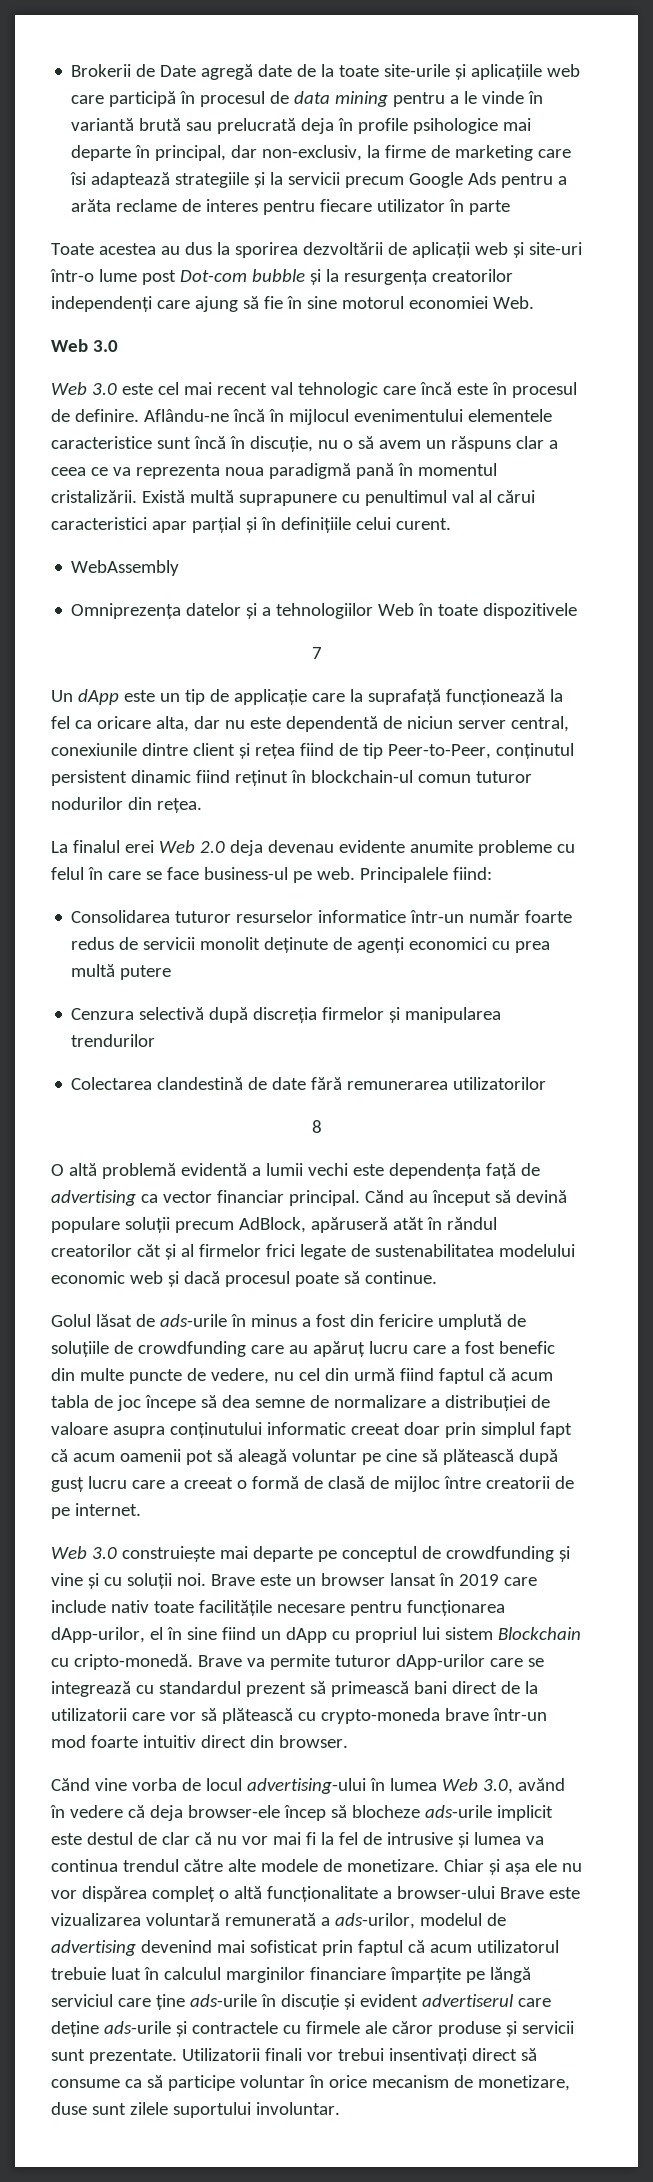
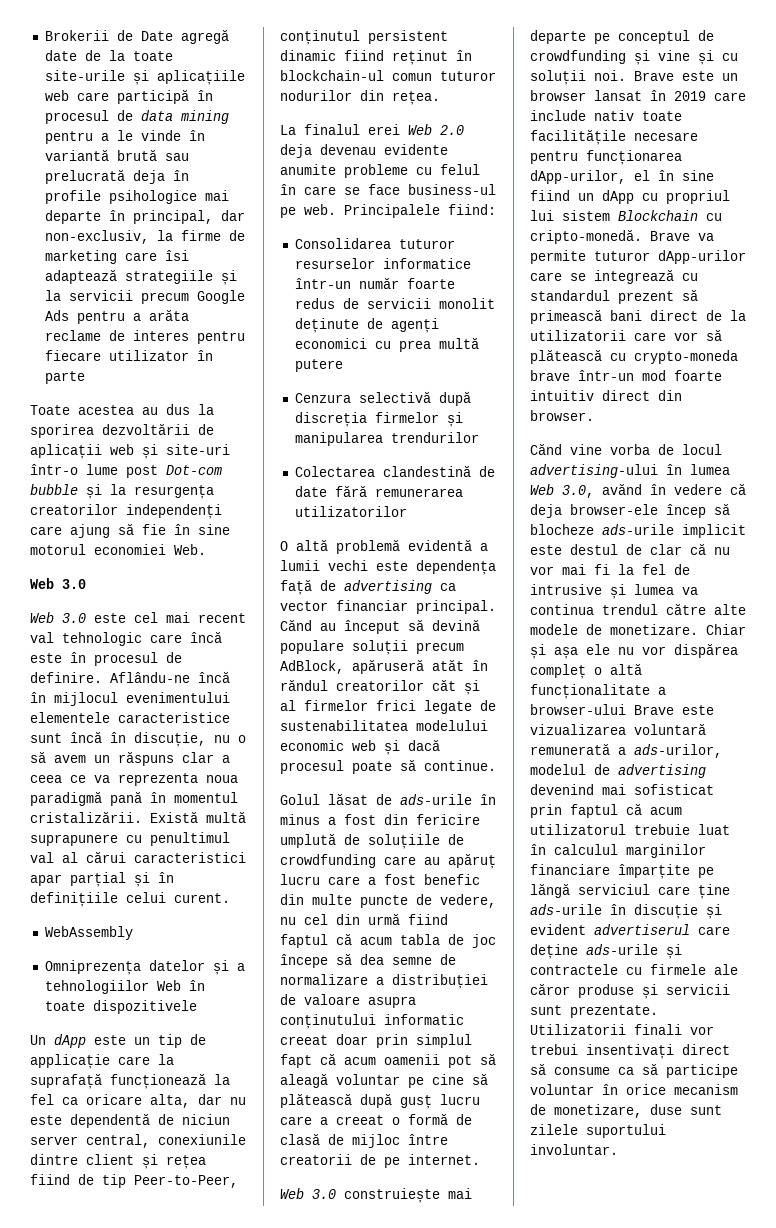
- 7
- 8

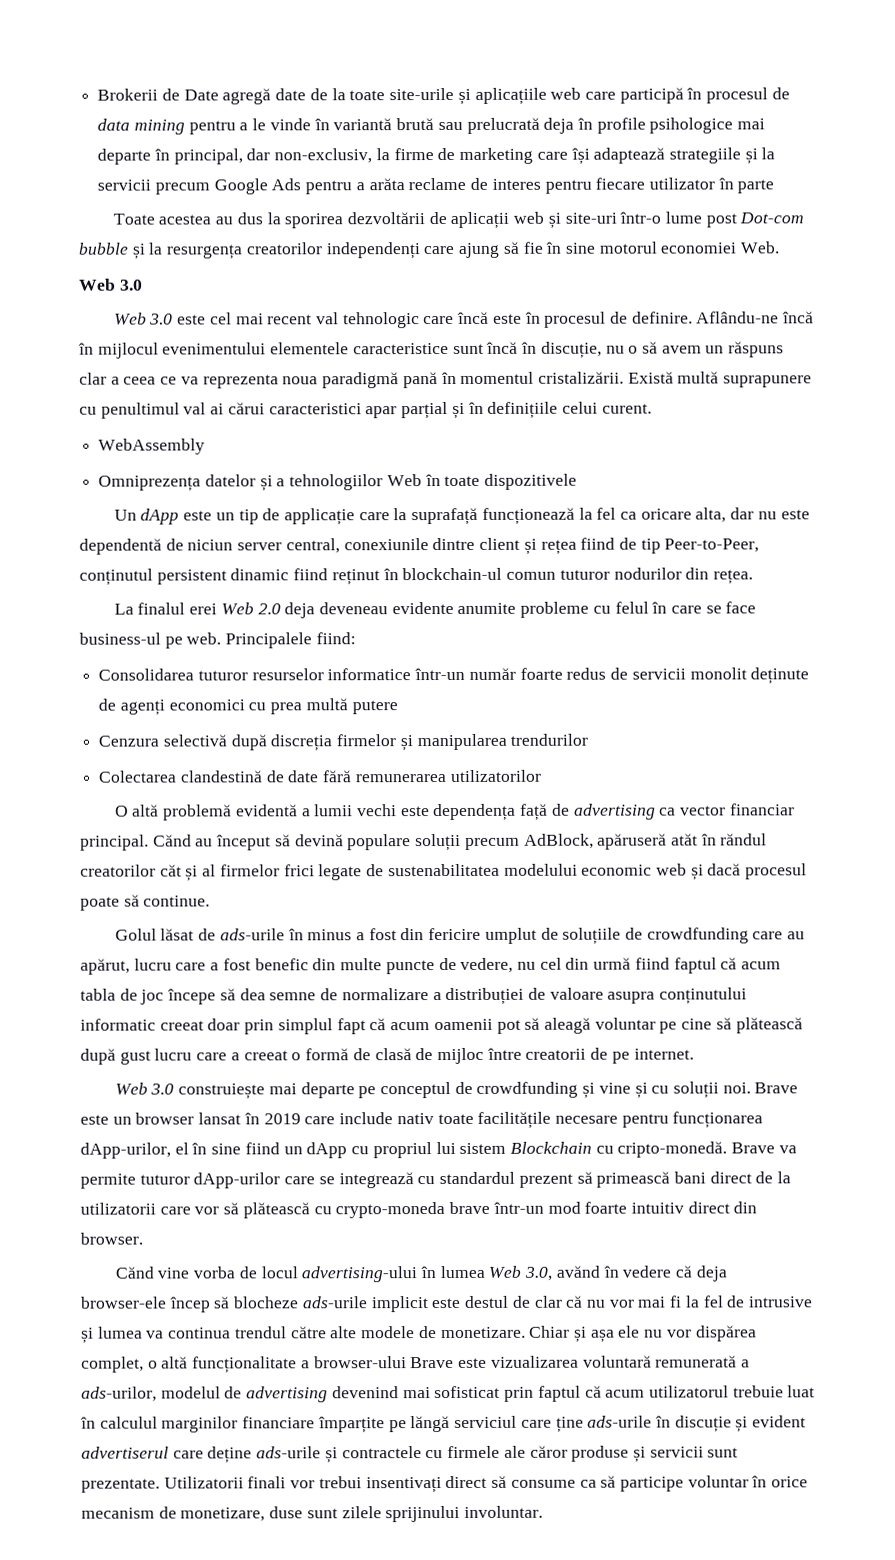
- Brokerii de Date agregă date de la toate site-urile și aplicațiile web care participă în procesul de data mining pentru a le vinde în variantă brută sau prelucrată deja în profile psihologice mai departe în principal, dar non-exclusiv, la firme de marketing care îsi adaptează strategiile și la servicii precum Google Ads pentru a arăta reclame de interes pentru fiecare utilizator în parte
+ Brokerii de Date agregă date de la toate site-urile și aplicațiile web care participă în procesul de data mining pentru a le vinde în variantă brută sau prelucrată deja în profile psihologice mai departe în principal, dar non-exclusiv, la firme de marketing care își adaptează strategiile și la servicii precum Google Ads pentru a arăta reclame de interes pentru fiecare utilizator în parte
- Există multă suprapunere cu penultimul val al cărui caracteristici apar parțial și în definițiile celui curent.
+ Există multă suprapunere cu penultimul val ai cărui caracteristici apar parțial și în definițiile celui curent.
- La finalul erei Web 2.0 deja devenau evidente anumite probleme cu felul în care se face business-ul pe web.
+ La finalul erei Web 2.0 deja deveneau evidente anumite probleme cu felul în care se face business-ul pe web.
- Golul lăsat de ads-urile în minus a fost din fericire umplută de soluțiile de crowdfunding care au apăruț lucru care a fost benefic din multe puncte de vedere, nu cel din urmă fiind faptul că acum tabla de joc începe să dea semne de normalizare a distribuției de valoare asupra conținutului informatic creeat doar prin simplul fapt că acum oamenii pot să aleagă voluntar pe cine să plătească după gusț lucru care a creeat o formă de clasă de mijloc între creatorii de pe internet.
+ Golul lăsat de ads-urile în minus a fost din fericire umplut de soluțiile de crowdfunding care au apărut, lucru care a fost benefic din multe puncte de vedere, nu cel din urmă fiind faptul că acum tabla de joc începe să dea semne de normalizare a distribuției de valoare asupra conținutului informatic creeat doar prin simplul fapt că acum oamenii pot să aleagă voluntar pe cine să plătească după gust lucru care a creeat o formă de clasă de mijloc între creatorii de pe internet.
- Chiar și așa ele nu vor dispărea compleț o altă funcționalitate a browser-ului Brave este vizualizarea voluntară remunerată a ads-urilor, modelul de advertising devenind mai sofisticat prin faptul că acum utilizatorul trebuie luat în calculul marginilor financiare împarțite pe lăngă serviciul care ține ads-urile în discuție și evident advertiserul care deține ads-urile și contractele cu firmele ale căror produse și servicii sunt prezentate.
+ Chiar și așa ele nu vor dispărea complet, o altă funcționalitate a browser-ului Brave este vizualizarea voluntară remunerată a ads-urilor, modelul de advertising devenind mai sofisticat prin faptul că acum utilizatorul trebuie luat în calculul marginilor financiare împarțite pe lăngă serviciul care ține ads-urile în discuție și evident advertiserul care deține ads-urile și contractele cu firmele ale căror produse și servicii sunt prezentate.
- Utilizatorii finali vor trebui insentivați direct să consume ca să participe voluntar în orice mecanism de monetizare, duse sunt zilele suportului involuntar.
+ Utilizatorii finali vor trebui insentivați direct să consume ca să participe voluntar în orice mecanism de monetizare, duse sunt zilele sprijinului involuntar.

